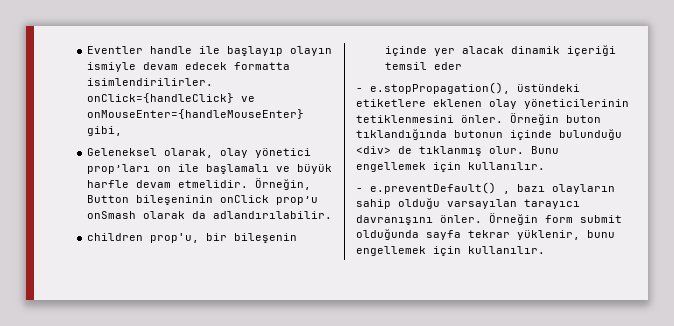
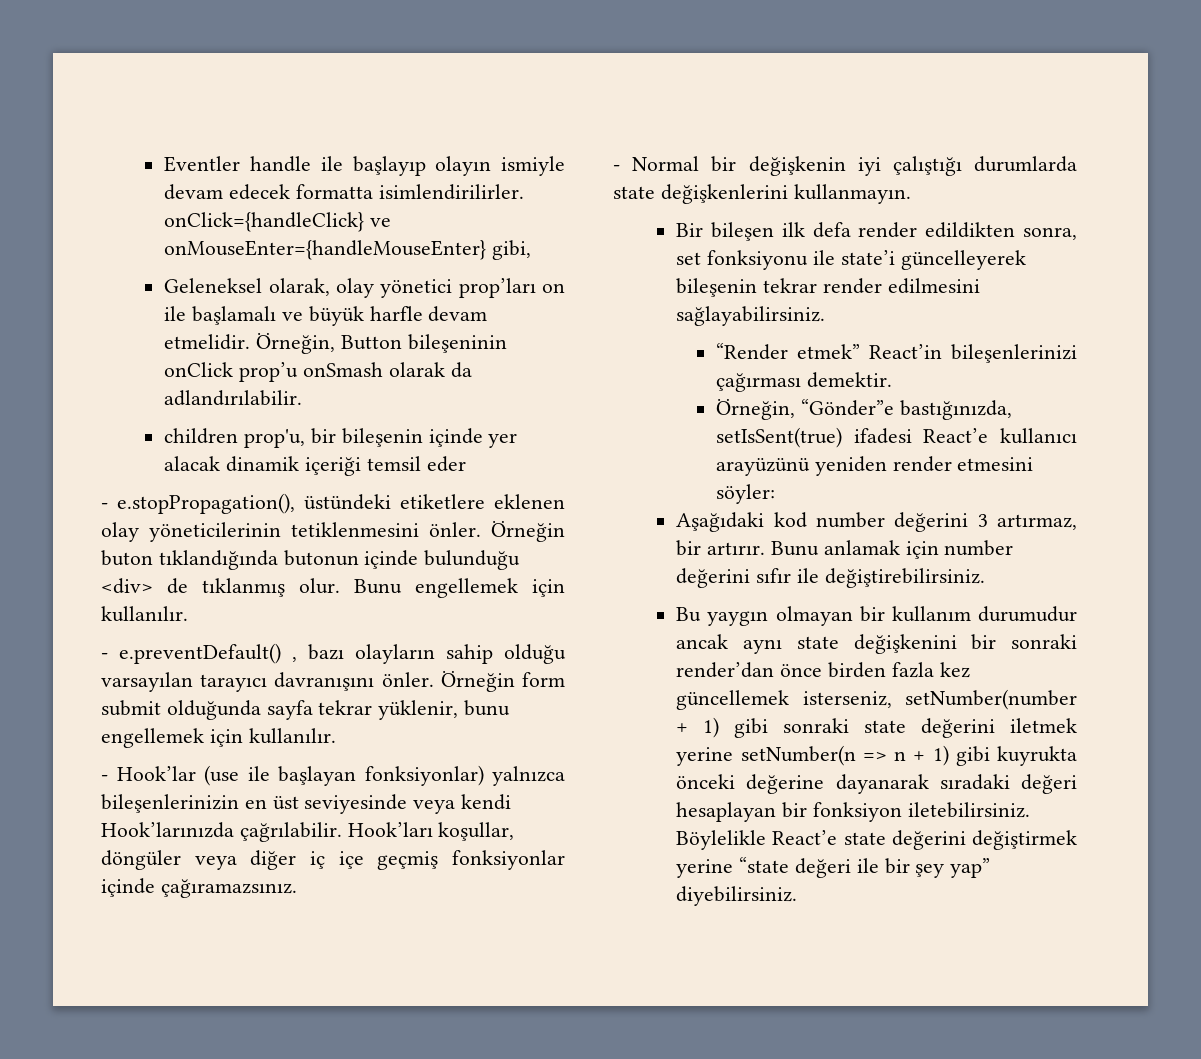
+ - Hook’lar (use ile başlayan fonksiyonlar) yalnızca bileşenlerinizin en üst seviyesinde veya kendi Hook’larınızda çağrılabilir. Hook’ları koşullar, döngüler veya diğer iç içe geçmiş fonksiyonlar içinde çağıramazsınız.
+ - Normal bir değişkenin iyi çalıştığı durumlarda state değişkenlerini kullanmayın.
+ Bir bileşen ilk defa render edildikten sonra, set fonksiyonu ile state’i güncelleyerek bileşenin tekrar render edilmesini sağlayabilirsiniz.
+ “Render etmek” React’in bileşenlerinizi çağırması demektir.
+ Örneğin, “Gönder”e bastığınızda, setIsSent(true) ifadesi React’e kullanıcı arayüzünü yeniden render etmesini söyler:
+ Aşağıdaki kod number değerini 3 artırmaz, bir artırır. Bunu anlamak için number değerini sıfır ile değiştirebilirsiniz.
+ Bu yaygın olmayan bir kullanım durumudur ancak aynı state değişkenini bir sonraki render’dan önce birden fazla kez güncellemek isterseniz, setNumber(number + 1) gibi sonraki state değerini iletmek yerine setNumber(n => n + 1) gibi kuyrukta önceki değerine dayanarak sıradaki değeri hesaplayan bir fonksiyon iletebilirsiniz. Böylelikle React’e state değerini değiştirmek yerine “state değeri ile bir şey yap” diyebilirsiniz.

